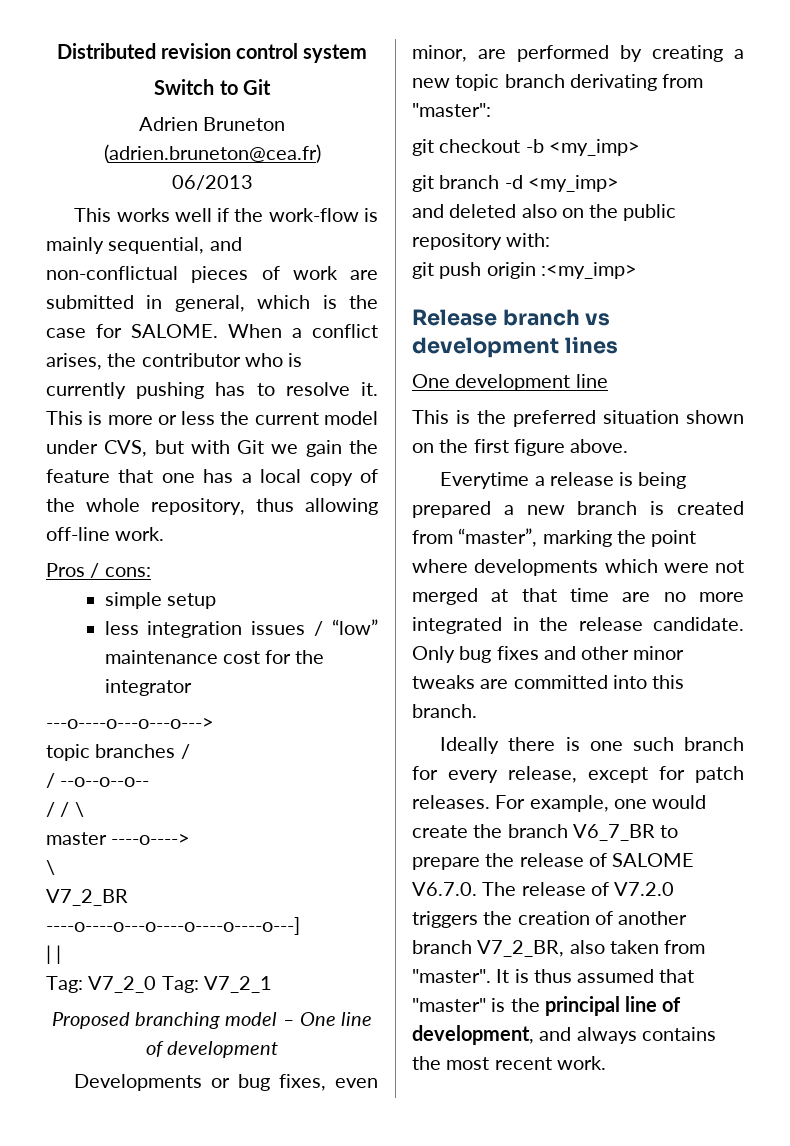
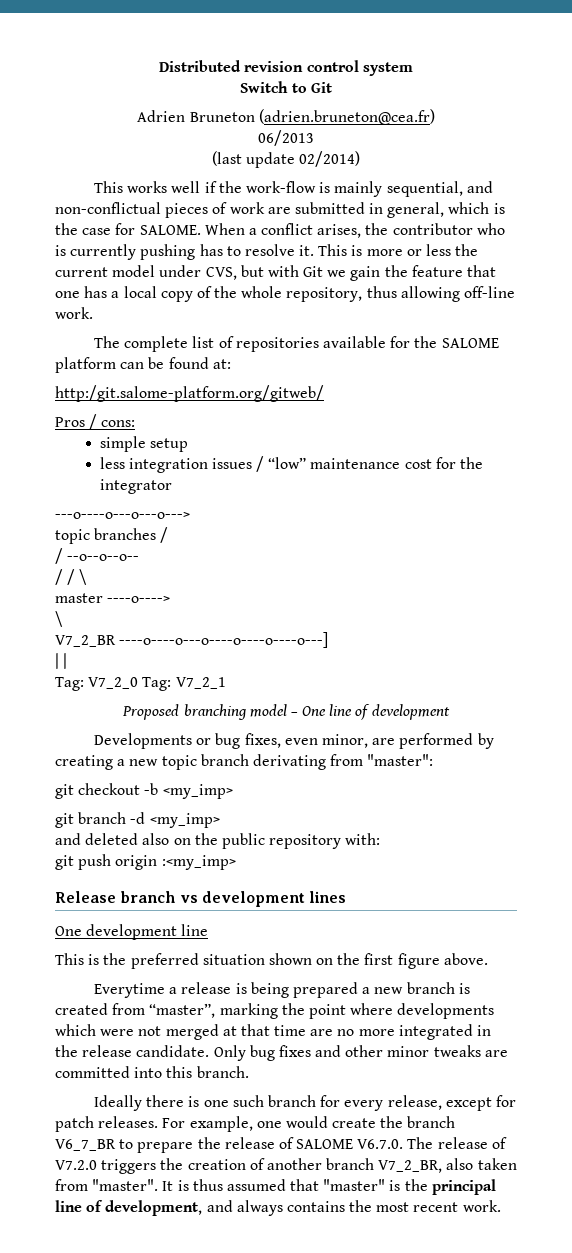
+ (last update 02/2014)
+ The complete list of repositories available for the SALOME platform can be found at:
+ http:/git.salome-platform.org/gitweb/

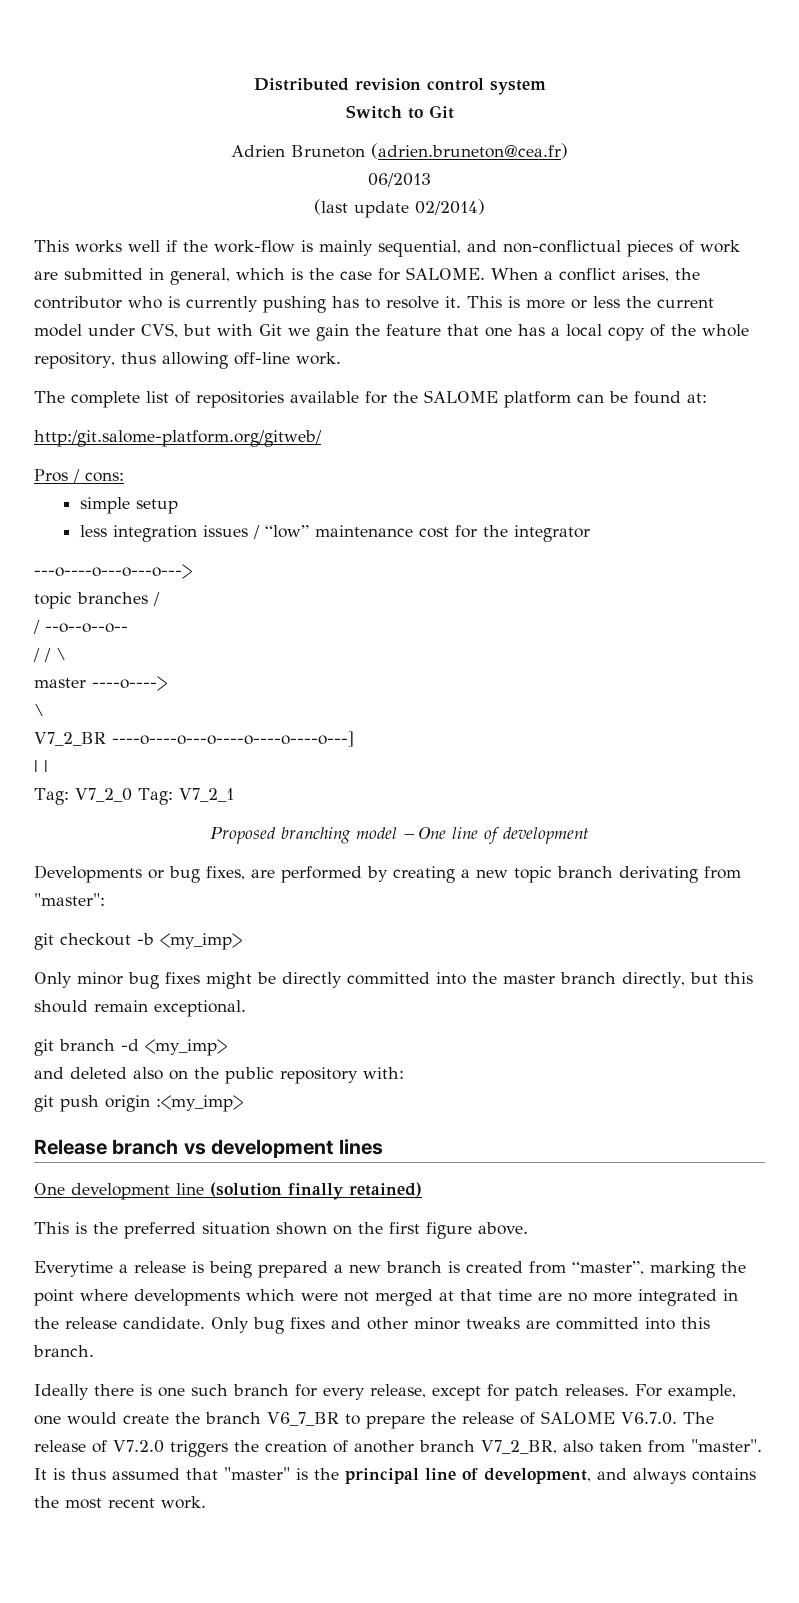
- Developments or bug fixes, even minor, are performed by creating a new topic branch derivating from "master":
+ Developments or bug fixes, are performed by creating a new topic branch derivating from "master":
+ Only minor bug fixes might be directly committed into the master branch directly, but this should remain exceptional.
- One development line
+ One development line (solution finally retained)

